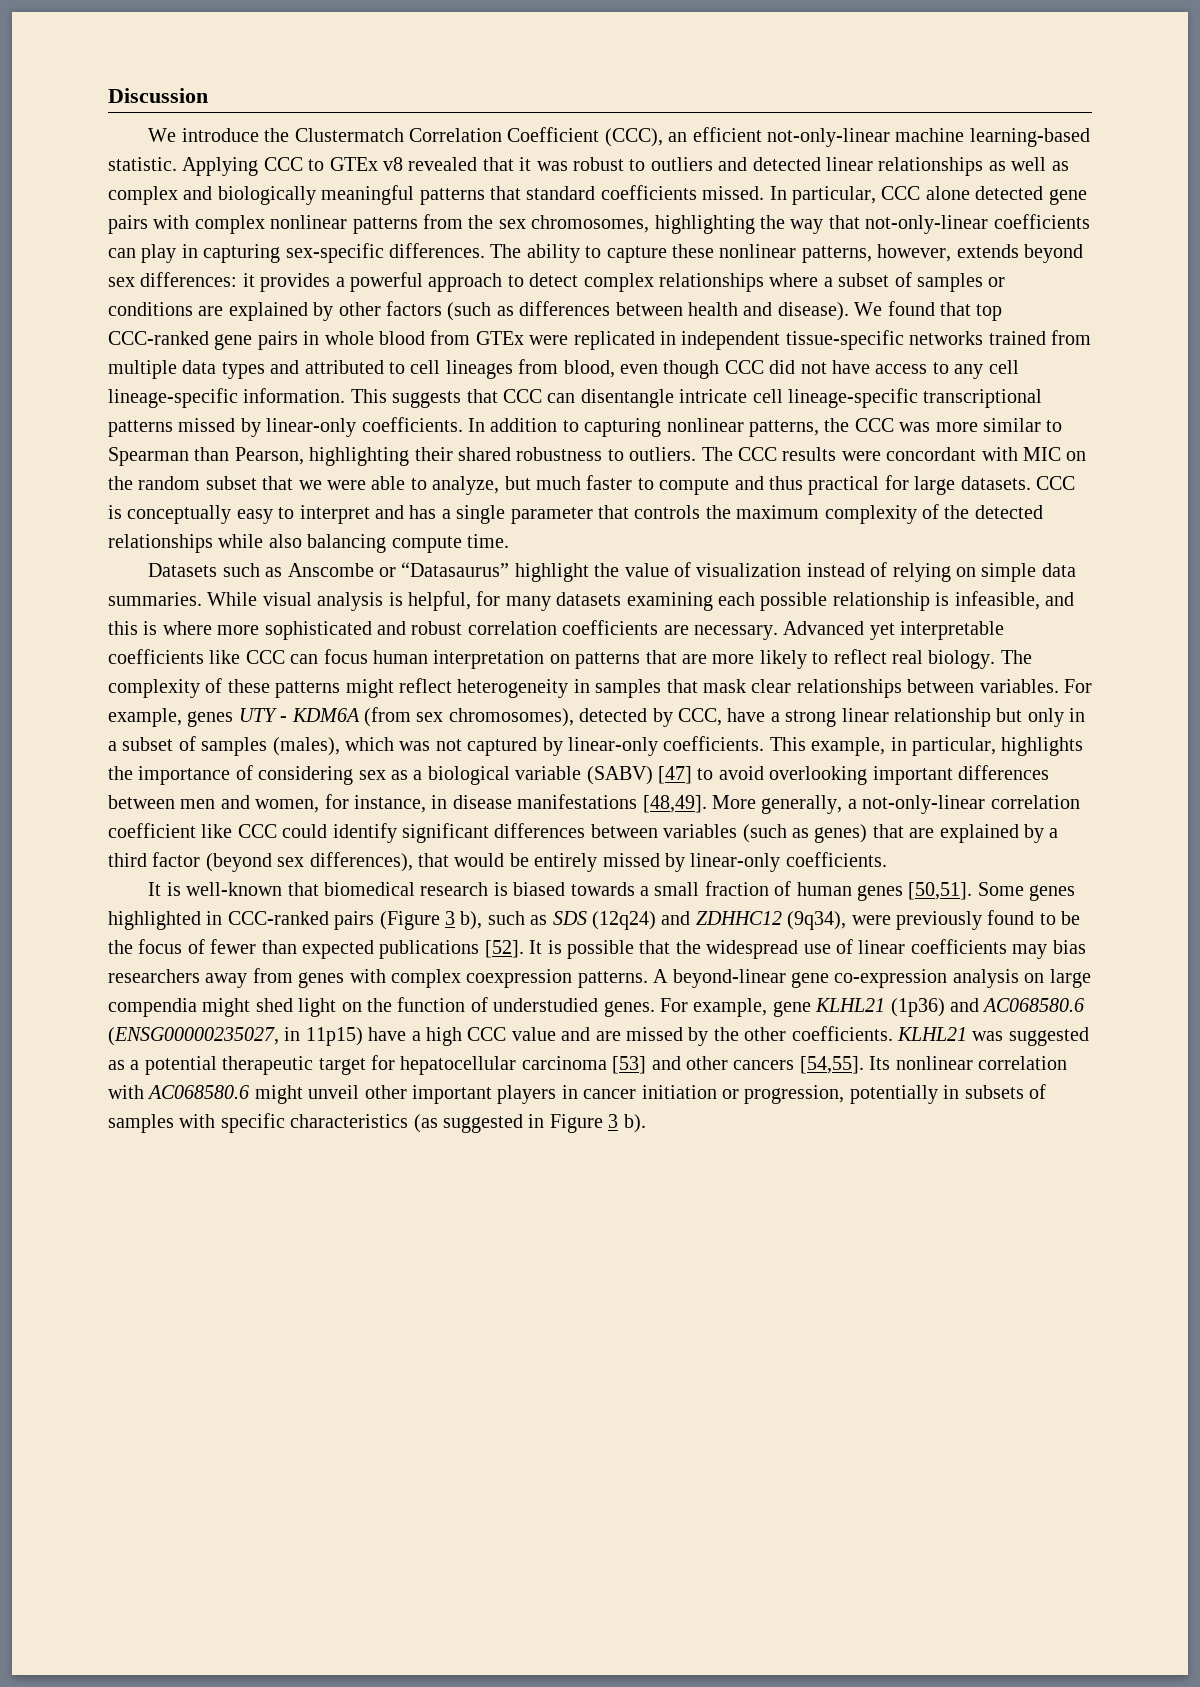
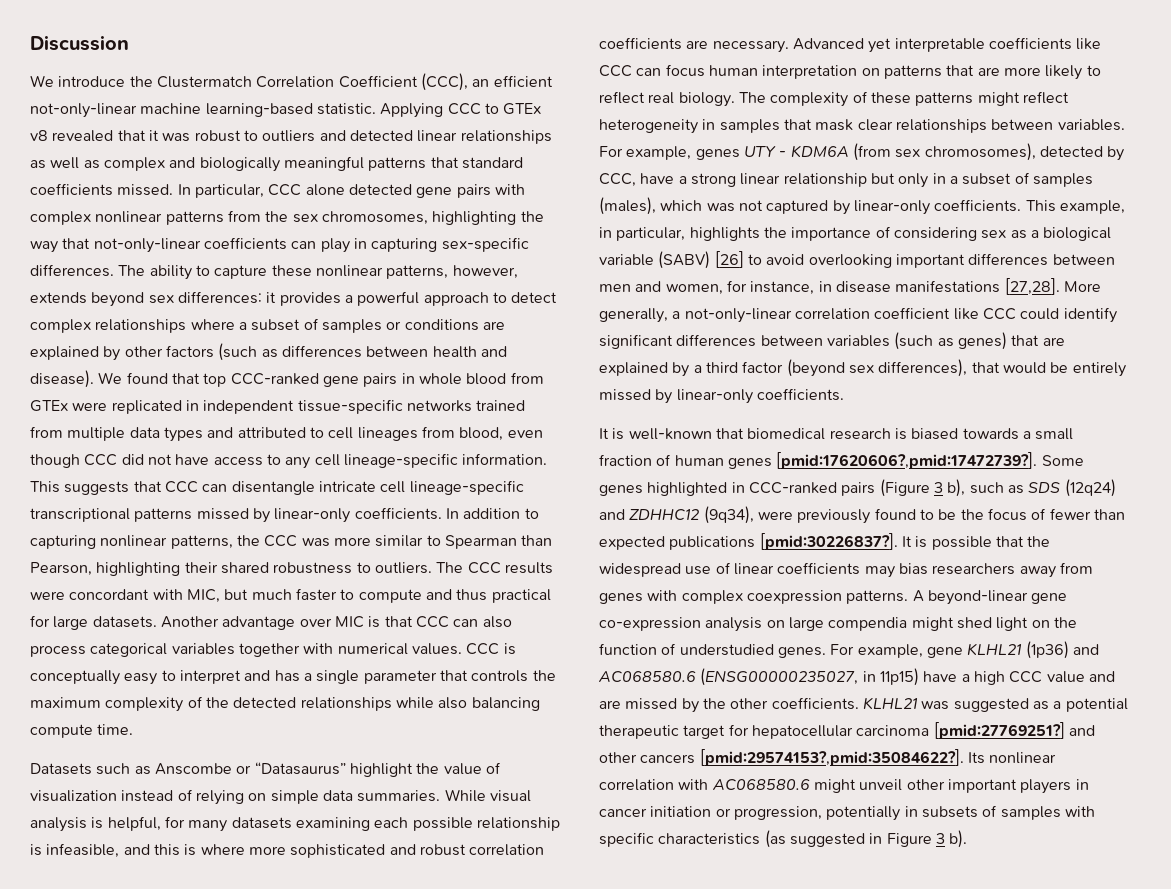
- The CCC results were concordant with MIC on the random subset that we were able to analyze, but much faster to compute and thus practical for large datasets.
+ The CCC results were concordant with MIC, but much faster to compute and thus practical for large datasets.
+ Another advantage over MIC is that CCC can also process categorical variables together with numerical values.
- This example, in particular, highlights the importance of considering sex as a biological variable (SABV) [47] to avoid overlooking important differences between men and women, for instance, in disease manifestations [48,49].
+ This example, in particular, highlights the importance of considering sex as a biological variable (SABV) [26] to avoid overlooking important differences between men and women, for instance, in disease manifestations [27,28].
- It is well-known that biomedical research is biased towards a small fraction of human genes [50,51].
+ It is well-known that biomedical research is biased towards a small fraction of human genes [pmid:17620606?,pmid:17472739?].
- Some genes highlighted in CCC-ranked pairs (Figure 3 b), such as SDS (12q24) and ZDHHC12 (9q34), were previously found to be the focus of fewer than expected publications [52].
+ Some genes highlighted in CCC-ranked pairs (Figure 3 b), such as SDS (12q24) and ZDHHC12 (9q34), were previously found to be the focus of fewer than expected publications [pmid:30226837?].
- KLHL21 was suggested as a potential therapeutic target for hepatocellular carcinoma [53] and other cancers [54,55].
+ KLHL21 was suggested as a potential therapeutic target for hepatocellular carcinoma [pmid:27769251?] and other cancers [pmid:29574153?,pmid:35084622?].

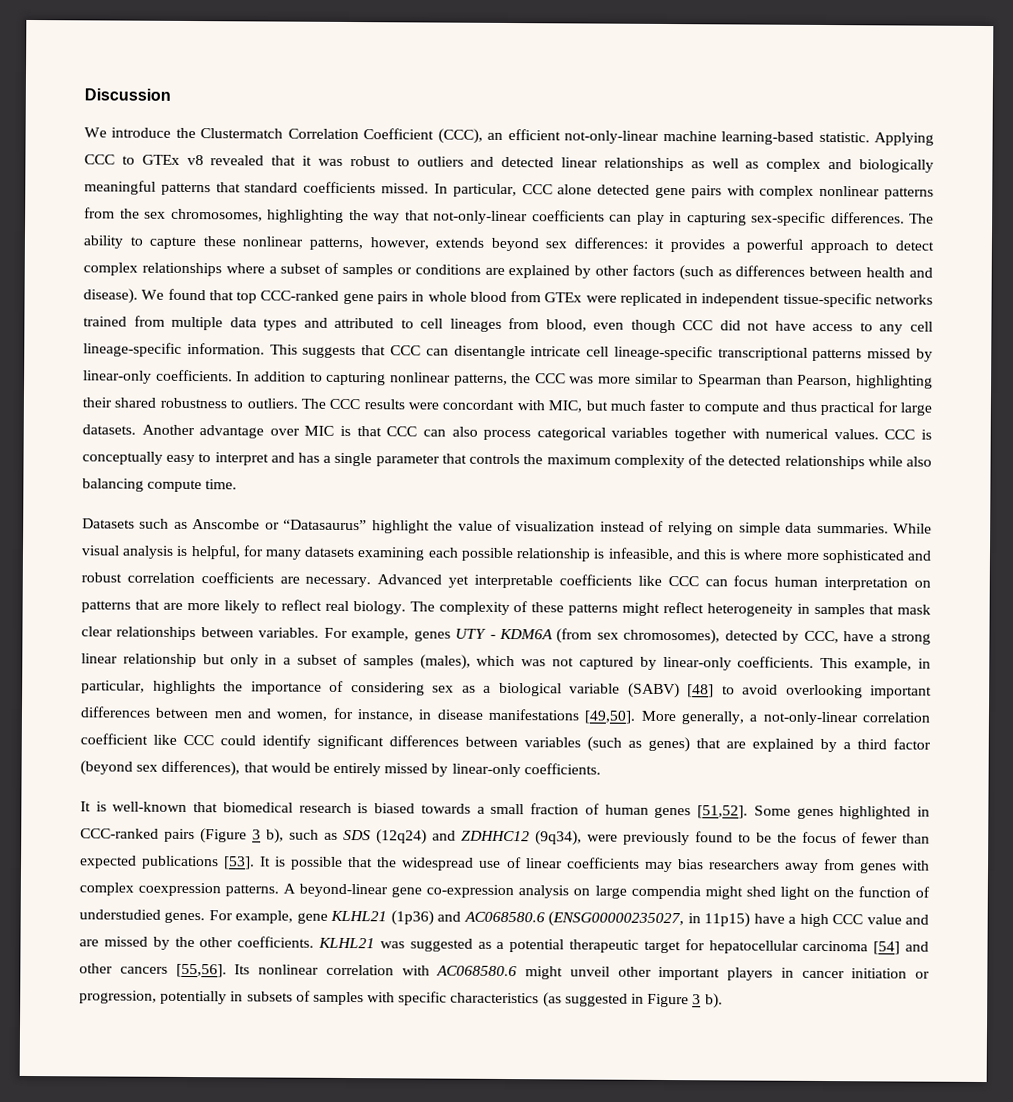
- This example, in particular, highlights the importance of considering sex as a biological variable (SABV) [26] to avoid overlooking important differences between men and women, for instance, in disease manifestations [27,28].
+ This example, in particular, highlights the importance of considering sex as a biological variable (SABV) [48] to avoid overlooking important differences between men and women, for instance, in disease manifestations [49,50].
- It is well-known that biomedical research is biased towards a small fraction of human genes [pmid:17620606?,pmid:17472739?].
+ It is well-known that biomedical research is biased towards a small fraction of human genes [51,52].
- Some genes highlighted in CCC-ranked pairs (Figure 3 b), such as SDS (12q24) and ZDHHC12 (9q34), were previously found to be the focus of fewer than expected publications [pmid:30226837?].
+ Some genes highlighted in CCC-ranked pairs (Figure 3 b), such as SDS (12q24) and ZDHHC12 (9q34), were previously found to be the focus of fewer than expected publications [53].
- KLHL21 was suggested as a potential therapeutic target for hepatocellular carcinoma [pmid:27769251?] and other cancers [pmid:29574153?,pmid:35084622?].
+ KLHL21 was suggested as a potential therapeutic target for hepatocellular carcinoma [54] and other cancers [55,56].

